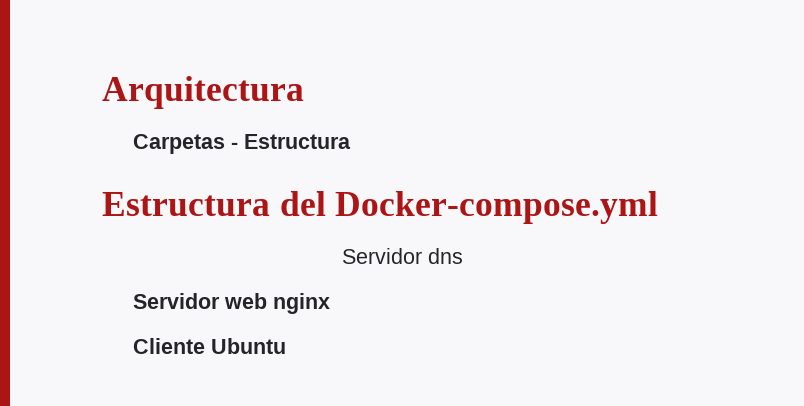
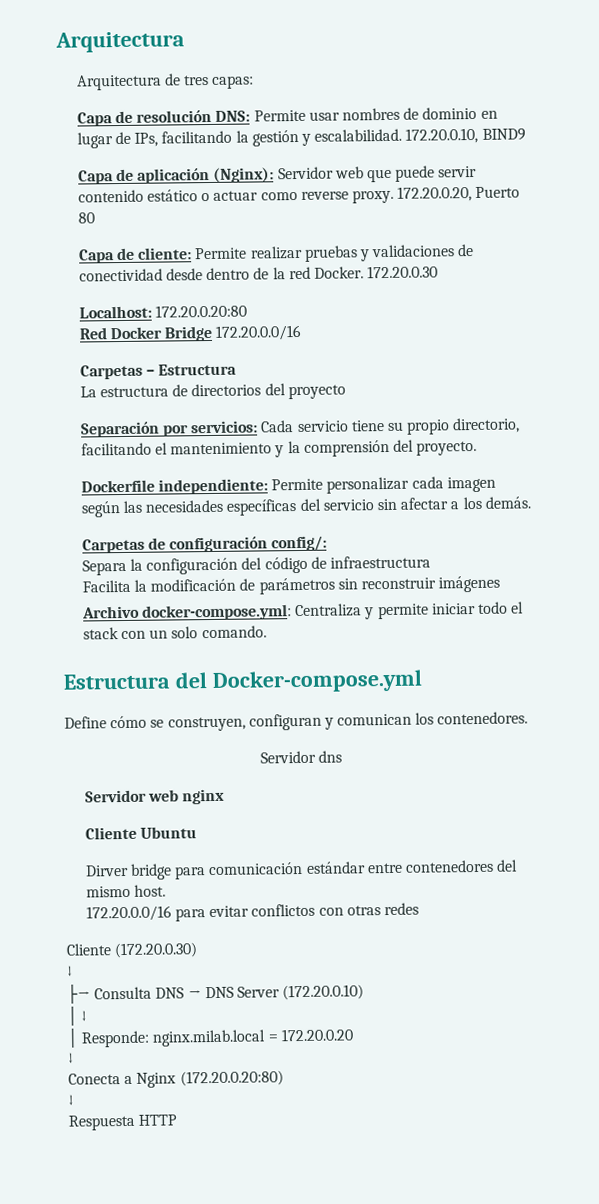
- Carpetas - Estructura
+ Arquitectura de tres capas:
+ Capa de resolución DNS: Permite usar nombres de dominio en lugar de IPs, facilitando la gestión y escalabilidad. 172.20.0.10, BIND9
+ Capa de aplicación (Nginx): Servidor web que puede servir contenido estático o actuar como reverse proxy. 172.20.0.20, Puerto 80
+ Capa de cliente: Permite realizar pruebas y validaciones de conectividad desde dentro de la red Docker. 172.20.0.30
+ Localhost: 172.20.0.20:80
+ Red Docker Bridge 172.20.0.0/16
+ Carpetas – Estructura
+ La estructura de directorios del proyecto
+ Separación por servicios: Cada servicio tiene su propio directorio, facilitando el mantenimiento y la comprensión del proyecto.
+ Dockerfile independiente: Permite personalizar cada imagen según las necesidades específicas del servicio sin afectar a los demás.
+ Carpetas de configuración config/:
+ Separa la configuración del código de infraestructura
+ Facilita la modificación de parámetros sin reconstruir imágenes
+ Archivo docker-compose.yml: Centraliza y permite iniciar todo el stack con un solo comando.
  Estructura del Docker-compose.yml
+ Define cómo se construyen, configuran y comunican los contenedores.
+ Dirver bridge para comunicación estándar entre contenedores del mismo host.
+ 172.20.0.0/16 para evitar conflictos con otras redes
+ Cliente (172.20.0.30)
+ ↓
+ ├→ Consulta DNS → DNS Server (172.20.0.10)
+ │ ↓
+ │ Responde: nginx.milab.local = 172.20.0.20
+ ↓
+ Conecta a Nginx (172.20.0.20:80)
+ ↓
+ Respuesta HTTP

